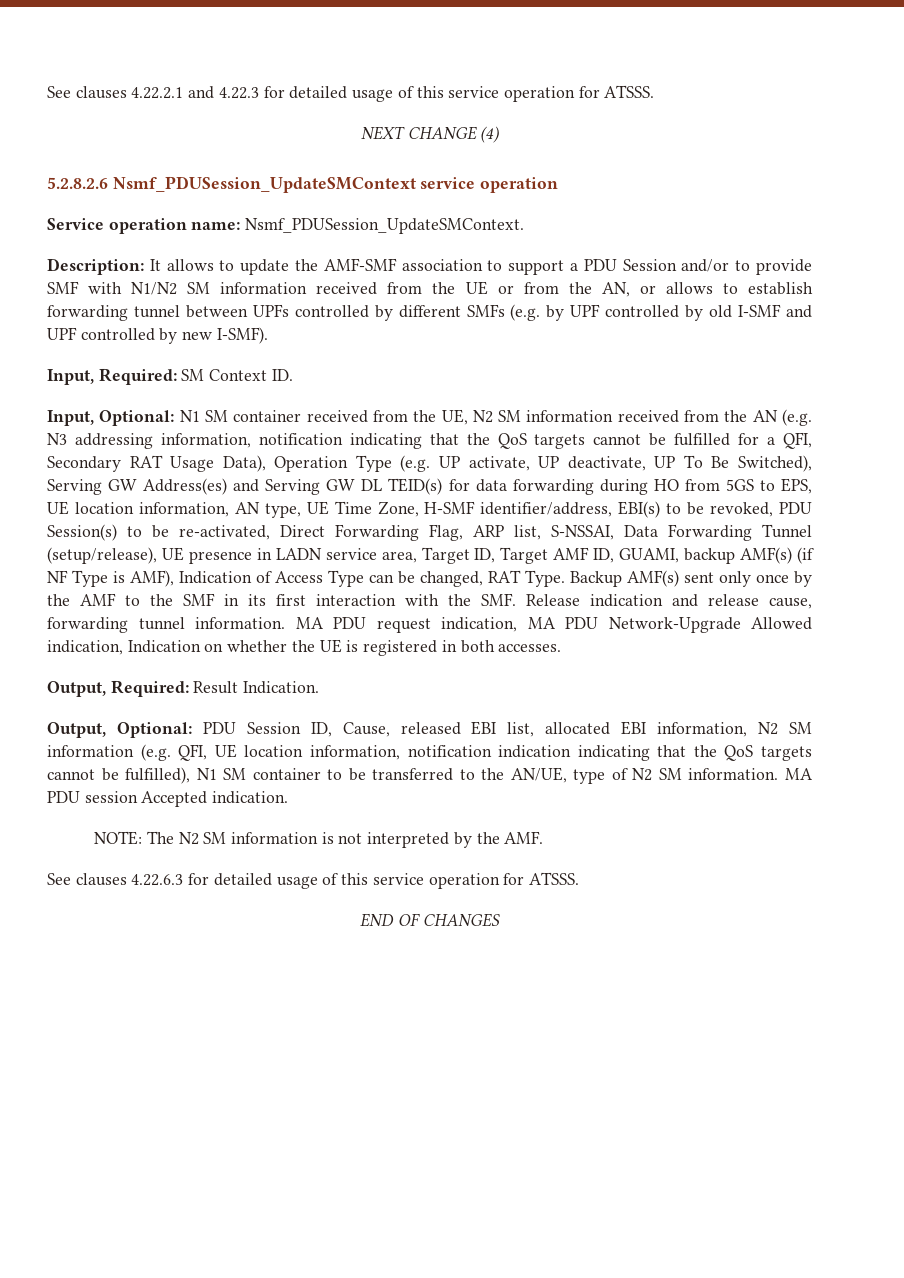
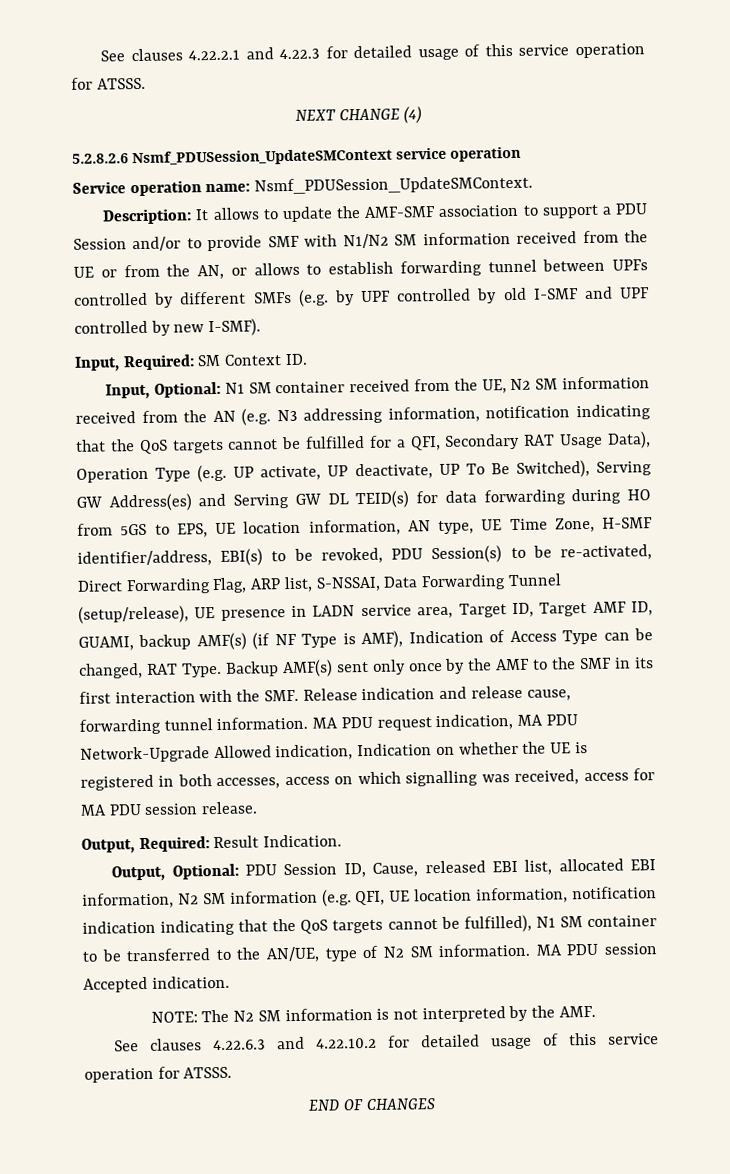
- MA PDU request indication, MA PDU Network-Upgrade Allowed indication, Indication on whether the UE is registered in both accesses.
+ MA PDU request indication, MA PDU Network-Upgrade Allowed indication, Indication on whether the UE is registered in both accesses, access on which signalling was received, access for MA PDU session release.
- See clauses 4.22.6.3 for detailed usage of this service operation for ATSSS.
+ See clauses 4.22.6.3 and 4.22.10.2 for detailed usage of this service operation for ATSSS.

